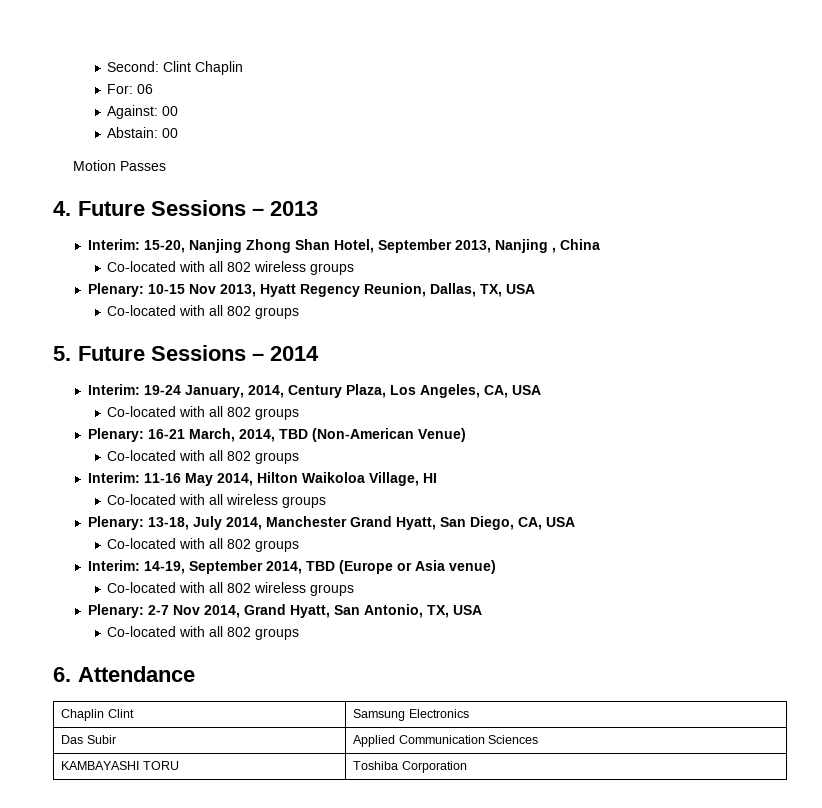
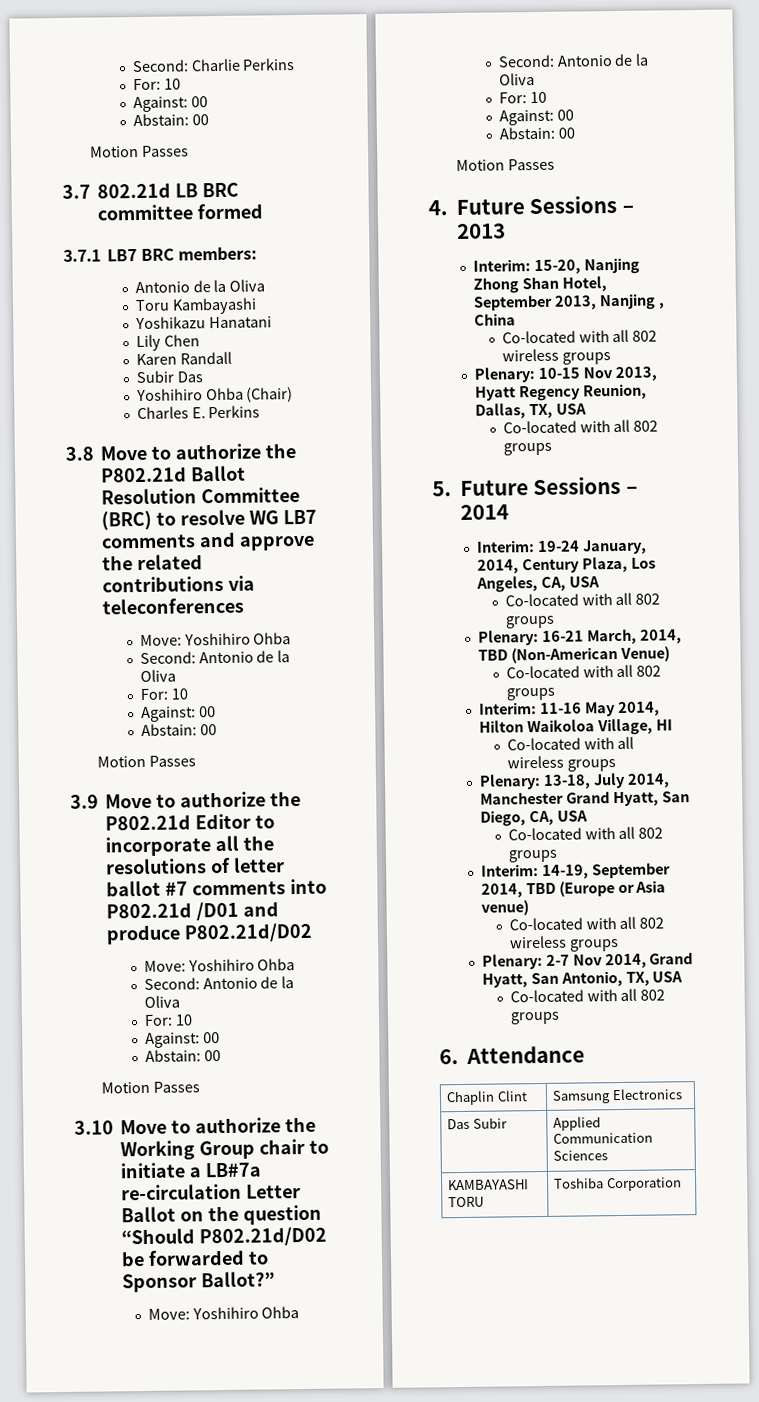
- Second: Clint Chaplin
- For: 06
+ Second: Charlie Perkins
+ For: 10
+ Against: 00
+ Abstain: 00
+ Motion Passes
+ 3.7 802.21d LB BRC committee formed
+ 3.7.1 LB7 BRC members:
+ Antonio de la Oliva
+ Toru Kambayashi
+ Yoshikazu Hanatani
+ Lily Chen
+ Karen Randall
+ Subir Das
+ Yoshihiro Ohba (Chair)
+ Charles E. Perkins
+ 3.8 Move to authorize the P802.21d Ballot Resolution Committee (BRC) to resolve WG LB7 comments and approve the related contributions via teleconferences
+ Move: Yoshihiro Ohba
+ Second: Antonio de la Oliva
+ For: 10
+ Against: 00
+ Abstain: 00
+ Motion Passes
+ 3.9 Move to authorize the P802.21d Editor to incorporate all the resolutions of letter ballot #7 comments into P802.21d /D01 and produce P802.21d/D02
+ Move: Yoshihiro Ohba
+ Second: Antonio de la Oliva
+ For: 10
+ Against: 00
+ Abstain: 00
+ Motion Passes
+ 3.10 Move to authorize the Working Group chair to initiate a LB#7a re-circulation Letter Ballot on the question “Should P802.21d/D02 be forwarded to Sponsor Ballot?”
+ Move: Yoshihiro Ohba
+ Second: Antonio de la Oliva
+ For: 10

